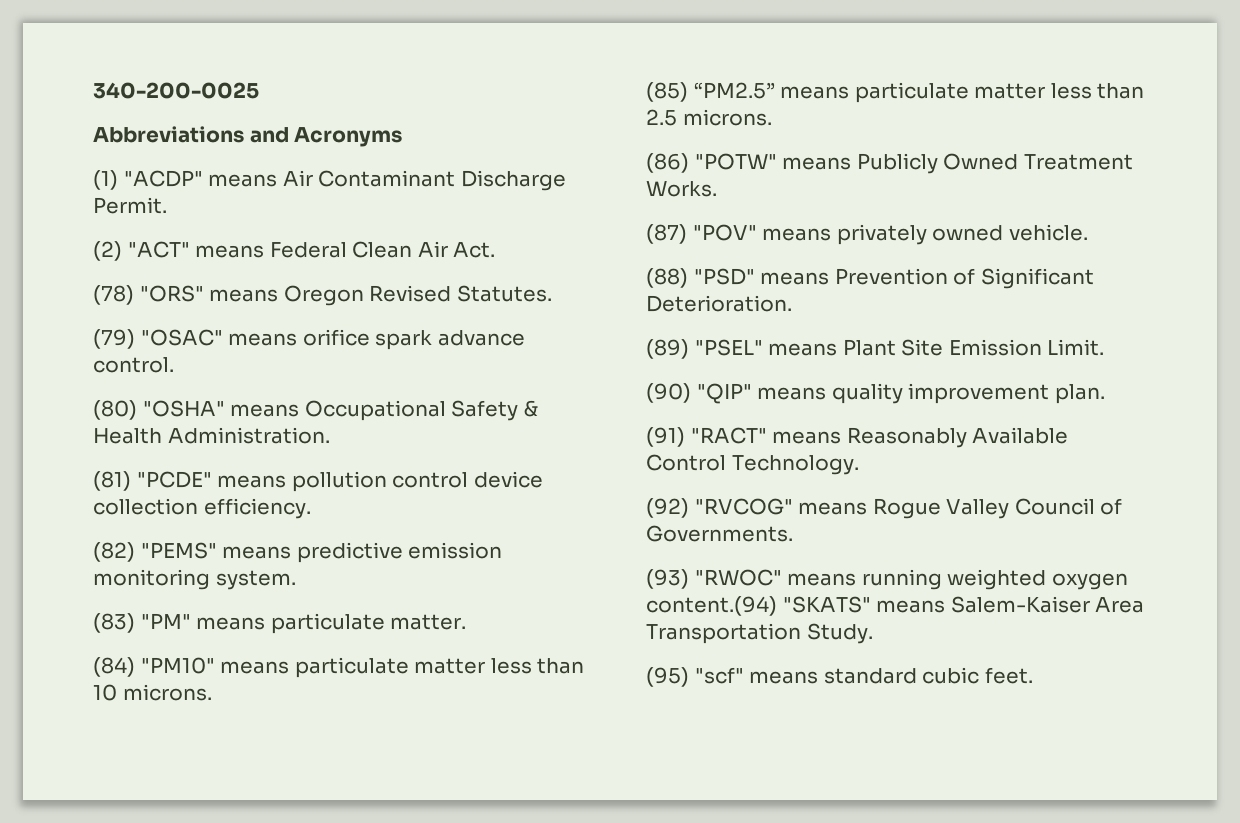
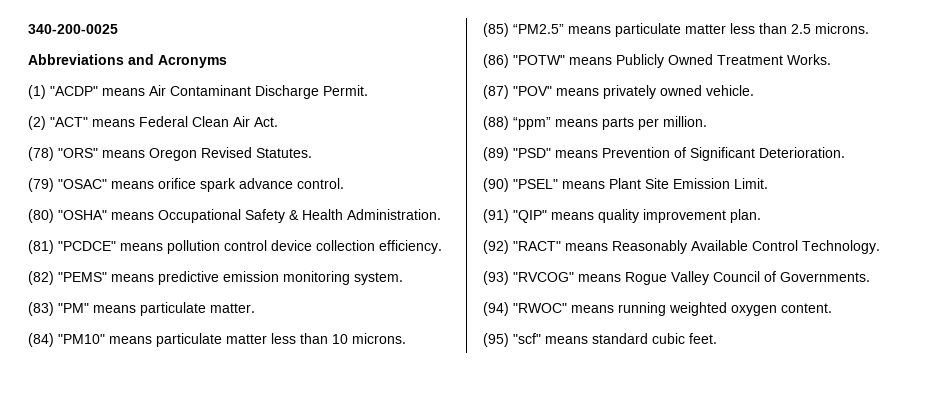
- (81) "PCDE" means pollution control device collection efficiency.
+ (81) "PCDCE" means pollution control device collection efficiency.
- (88) "PSD" means Prevention of Significant Deterioration.
+ (88) “ppm” means parts per million.
+ (89) "PSD" means Prevention of Significant Deterioration.
- (89) "PSEL" means Plant Site Emission Limit.
+ (90) "PSEL" means Plant Site Emission Limit.
- (90) "QIP" means quality improvement plan.
+ (91) "QIP" means quality improvement plan.
- (91) "RACT" means Reasonably Available Control Technology.
+ (92) "RACT" means Reasonably Available Control Technology.
- (92) "RVCOG" means Rogue Valley Council of Governments.
+ (93) "RVCOG" means Rogue Valley Council of Governments.
- (93) "RWOC" means running weighted oxygen content.(94) "SKATS" means Salem-Kaiser Area Transportation Study.
+ (94) "RWOC" means running weighted oxygen content.

